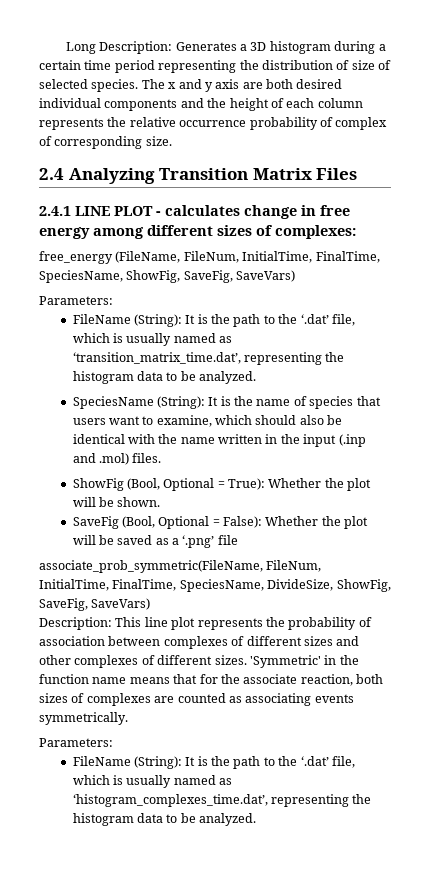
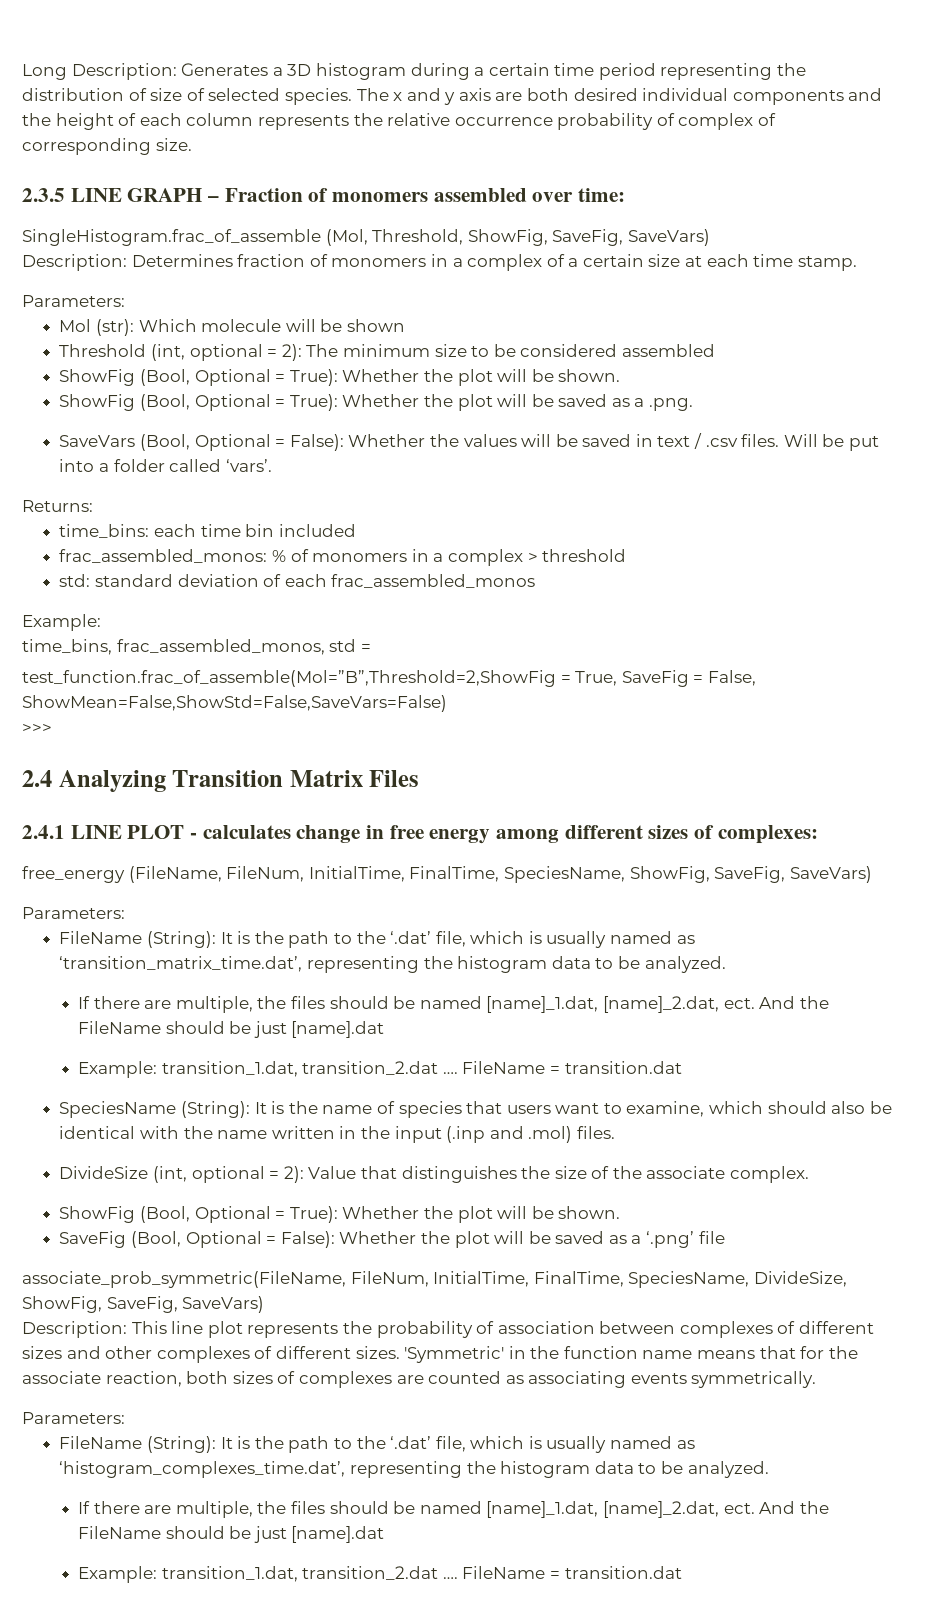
+ 2.3.5 LINE GRAPH – Fraction of monomers assembled over time:
+ SingleHistogram.frac_of_assemble (Mol, Threshold, ShowFig, SaveFig, SaveVars)
+ Description: Determines fraction of monomers in a complex of a certain size at each time stamp.
+ Parameters:
+ Mol (str): Which molecule will be shown
+ Threshold (int, optional = 2): The minimum size to be considered assembled
+ ShowFig (Bool, Optional = True): Whether the plot will be shown.
+ ShowFig (Bool, Optional = True): Whether the plot will be saved as a .png.
+ SaveVars (Bool, Optional = False): Whether the values will be saved in text / .csv files. Will be put into a folder called ‘vars’.
+ Returns:
+ time_bins: each time bin included
+ frac_assembled_monos: % of monomers in a complex > threshold
+ std: standard deviation of each frac_assembled_monos
+ Example:
+ time_bins, frac_assembled_monos, std =
+ test_function.frac_of_assemble(Mol=”B”,Threshold=2,ShowFig = True, SaveFig = False, ShowMean=False,ShowStd=False,SaveVars=False)
+ >>>
  FileName (String): It is the path to the ‘.dat’ file, which is usually named as ‘transition_matrix_time.dat’, representing the histogram data to be analyzed.
+ If there are multiple, the files should be named [name]_1.dat, [name]_2.dat, ect. And the FileName should be just [name].dat
+ Example: transition_1.dat, transition_2.dat …. FileName = transition.dat
+ DivideSize (int, optional = 2): Value that distinguishes the size of the associate complex.
  FileName (String): It is the path to the ‘.dat’ file, which is usually named as ‘histogram_complexes_time.dat’, representing the histogram data to be analyzed.
+ If there are multiple, the files should be named [name]_1.dat, [name]_2.dat, ect. And the FileName should be just [name].dat
+ Example: transition_1.dat, transition_2.dat …. FileName = transition.dat

